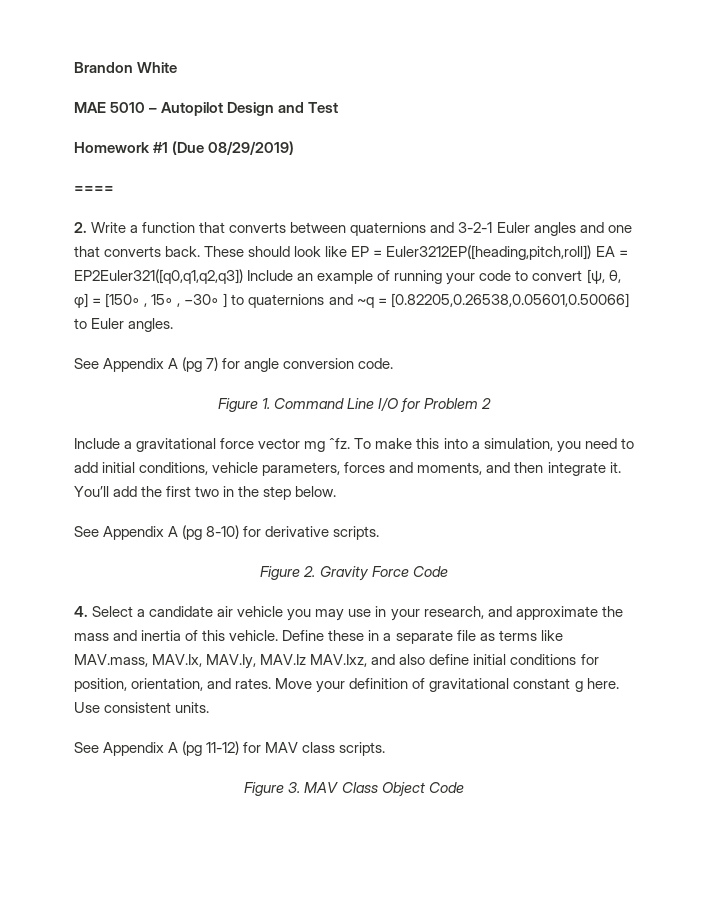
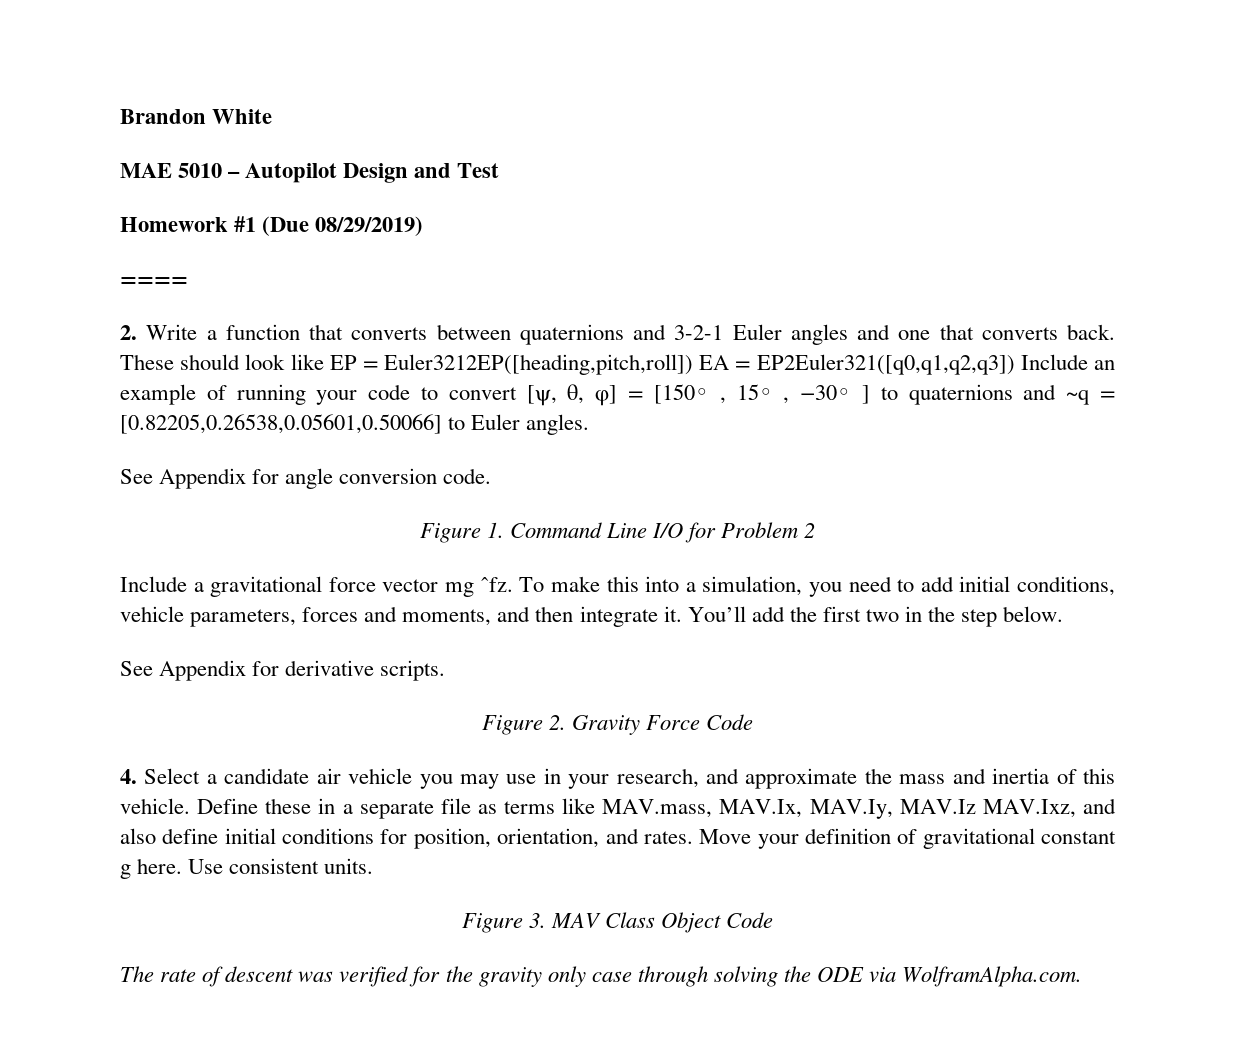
- See Appendix A (pg 7) for angle conversion code.
+ See Appendix for angle conversion code.
- See Appendix A (pg 8-10) for derivative scripts.
+ See Appendix for derivative scripts.
- See Appendix A (pg 11-12) for MAV class scripts.
+ The rate of descent was verified for the gravity only case through solving the ODE via WolframAlpha.com.

